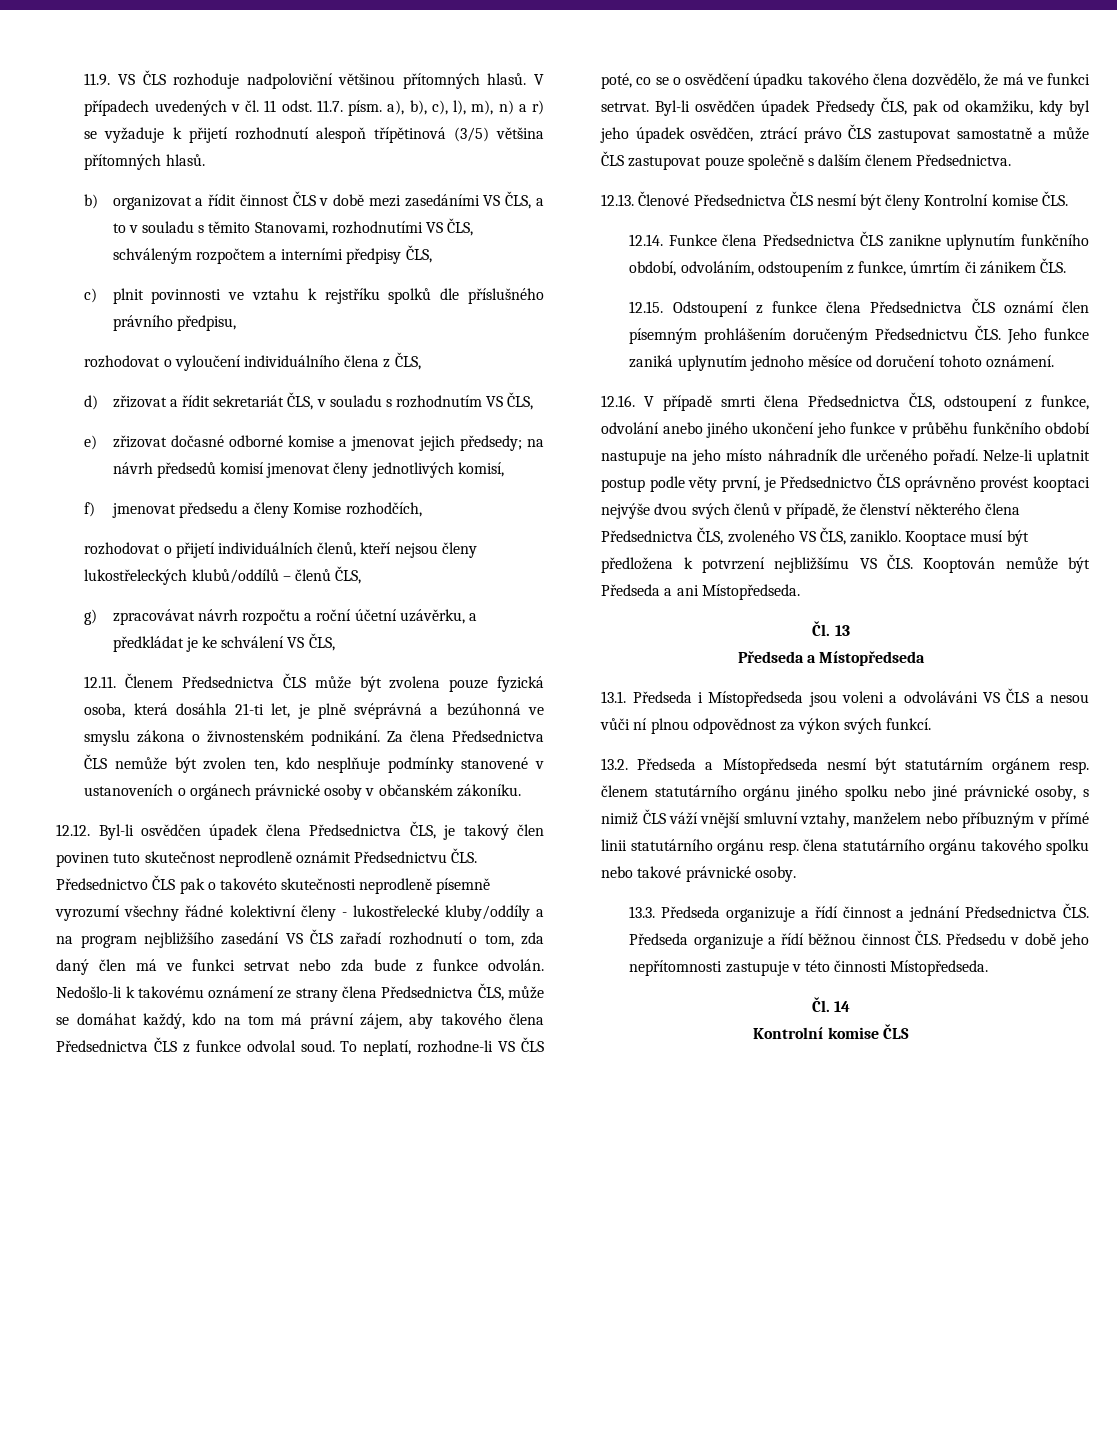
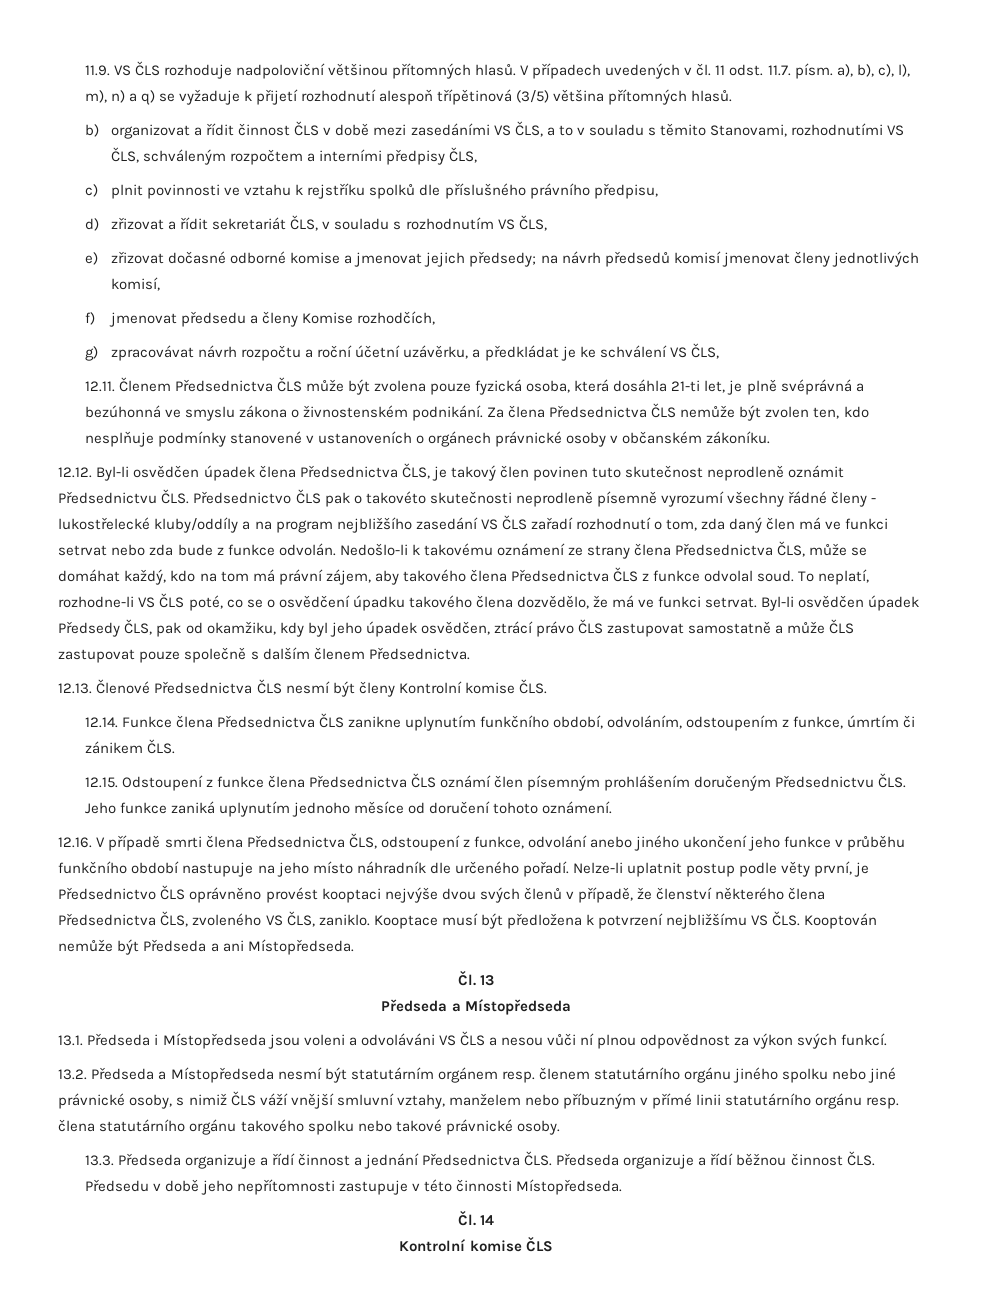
- V případech uvedených v čl. 11 odst. 11.7. písm. a), b), c), l), m), n) a r) se vyžaduje k přijetí rozhodnutí alespoň třípětinová (3/5) většina přítomných hlasů.
+ V případech uvedených v čl. 11 odst. 11.7. písm. a), b), c), l), m), n) a q) se vyžaduje k přijetí rozhodnutí alespoň třípětinová (3/5) většina přítomných hlasů.
- rozhodovat o vyloučení individuálního člena z ČLS,
- rozhodovat o přijetí individuálních členů, kteří nejsou členy lukostřeleckých klubů/oddílů – členů ČLS,
- 12.12. Byl-li osvědčen úpadek člena Předsednictva ČLS, je takový člen povinen tuto skutečnost neprodleně oznámit Předsednictvu ČLS. Předsednictvo ČLS pak o takovéto skutečnosti neprodleně písemně vyrozumí všechny řádné kolektivní členy - lukostřelecké kluby/oddíly a na program nejbližšího zasedání VS ČLS zařadí rozhodnutí o tom, zda daný člen má ve funkci setrvat nebo zda bude z funkce odvolán.
+ 12.12. Byl-li osvědčen úpadek člena Předsednictva ČLS, je takový člen povinen tuto skutečnost neprodleně oznámit Předsednictvu ČLS. Předsednictvo ČLS pak o takovéto skutečnosti neprodleně písemně vyrozumí všechny řádné členy - lukostřelecké kluby/oddíly a na program nejbližšího zasedání VS ČLS zařadí rozhodnutí o tom, zda daný člen má ve funkci setrvat nebo zda bude z funkce odvolán.

